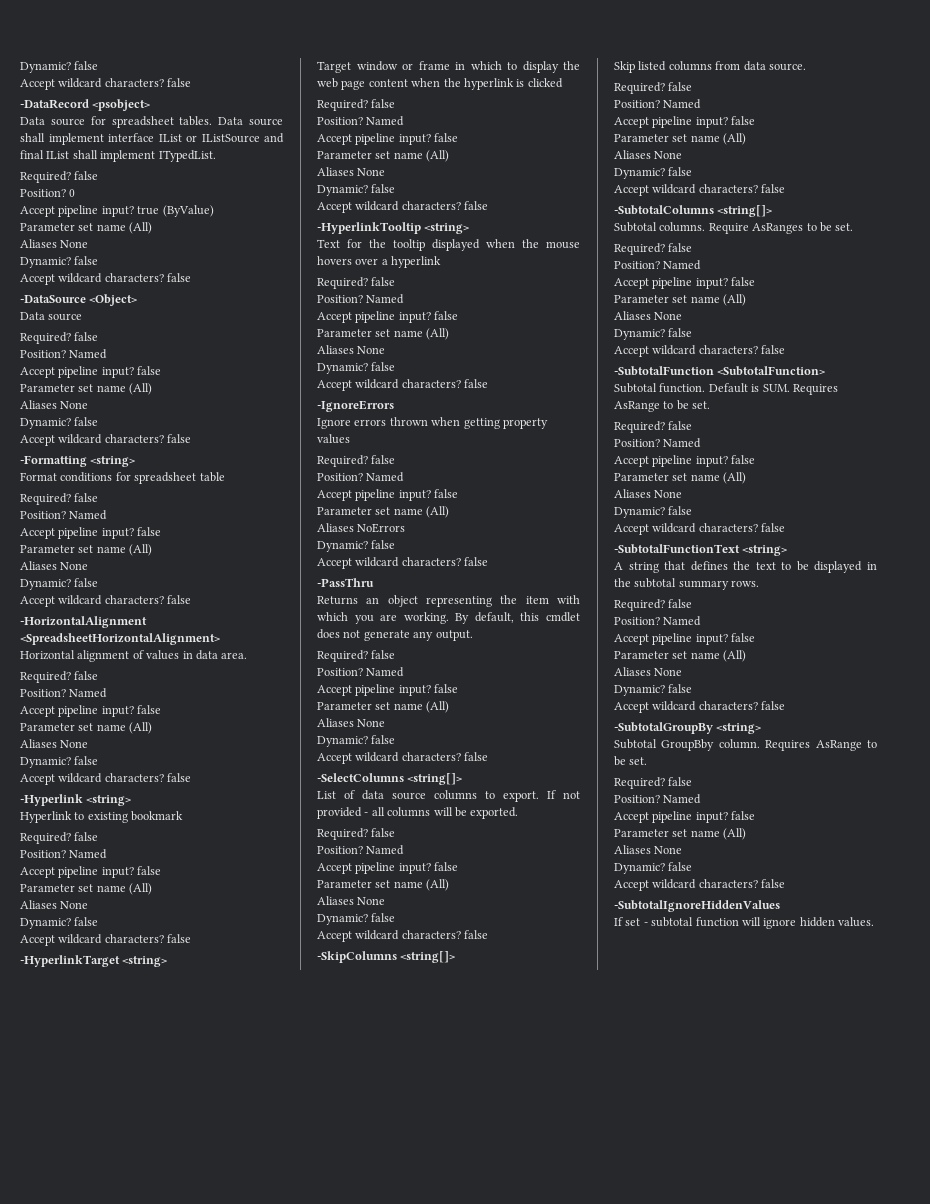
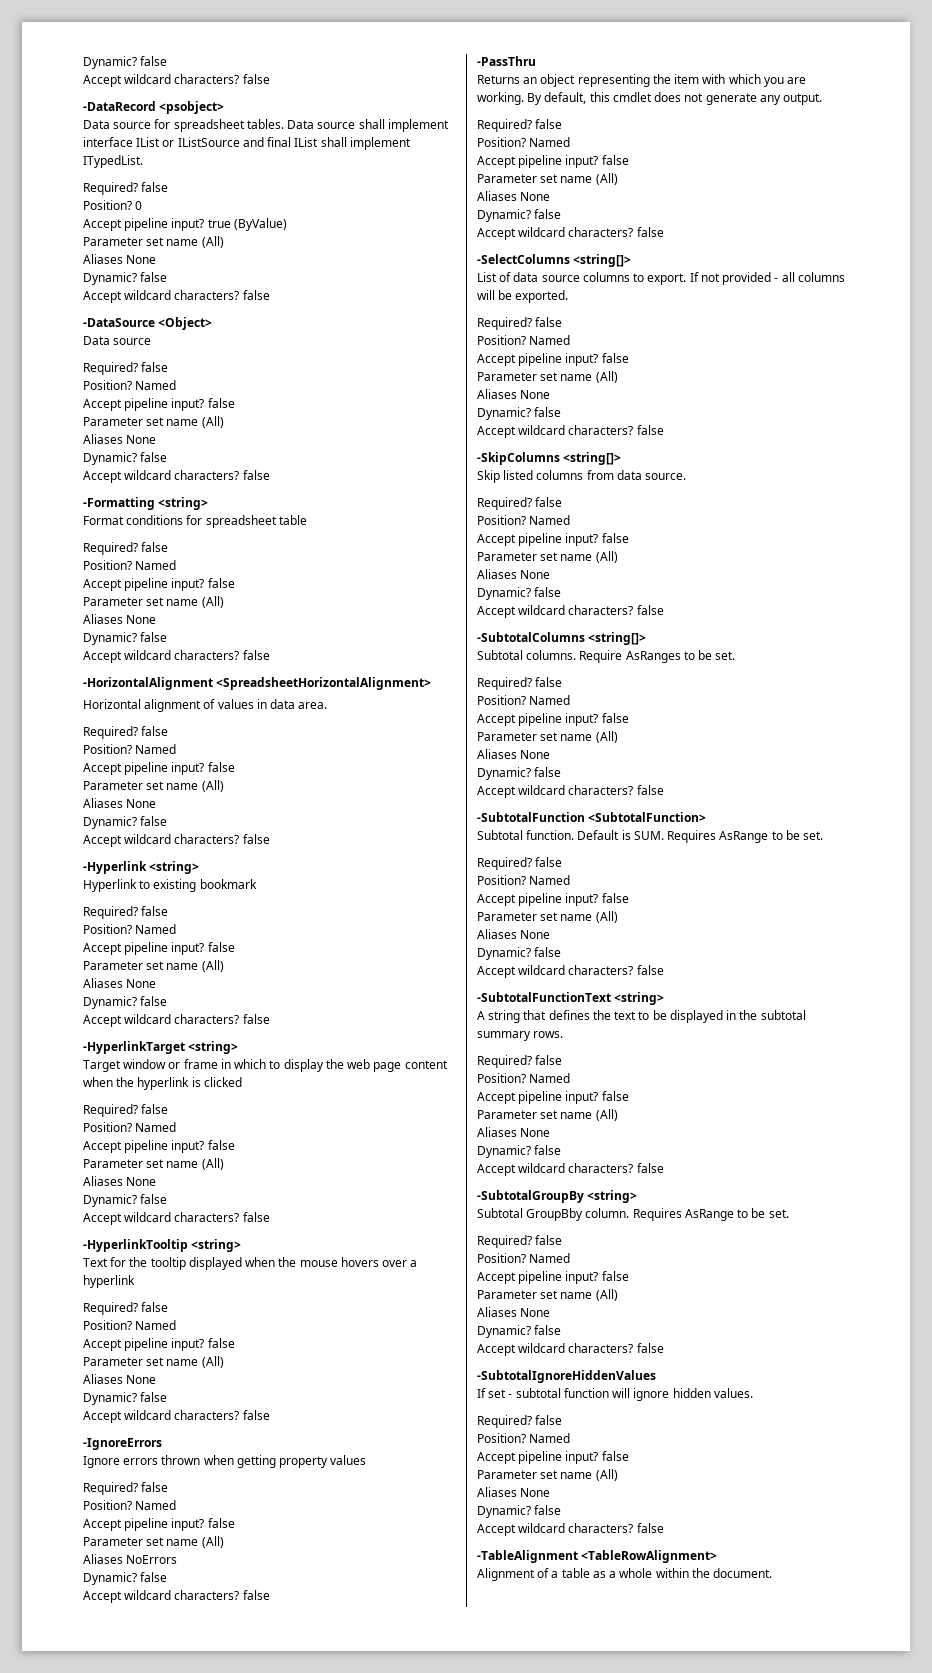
  If set - subtotal function will ignore hidden values.
+ Required? false
+ Position? Named
+ Accept pipeline input? false
+ Parameter set name (All)
+ Aliases None
+ Dynamic? false
+ Accept wildcard characters? false
+ -TableAlignment <TableRowAlignment>
+ Alignment of a table as a whole within the document.

